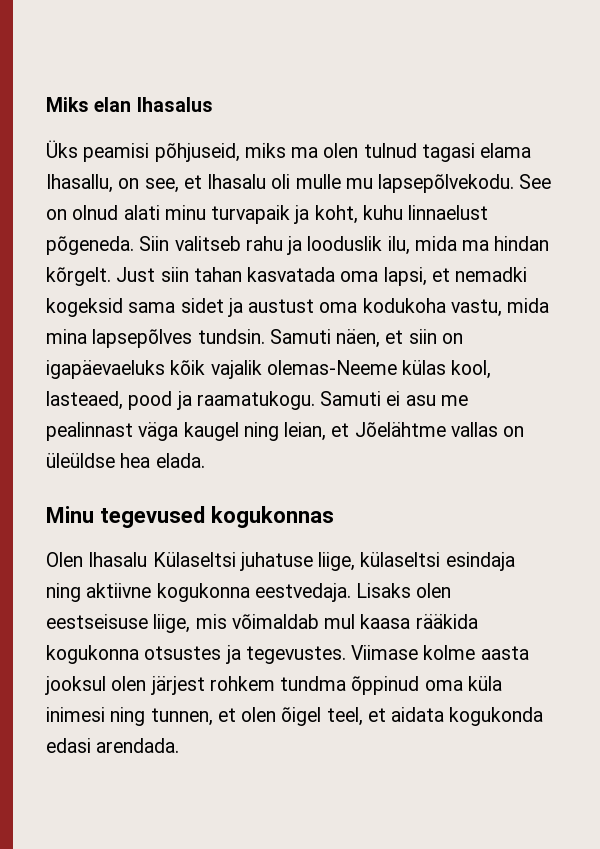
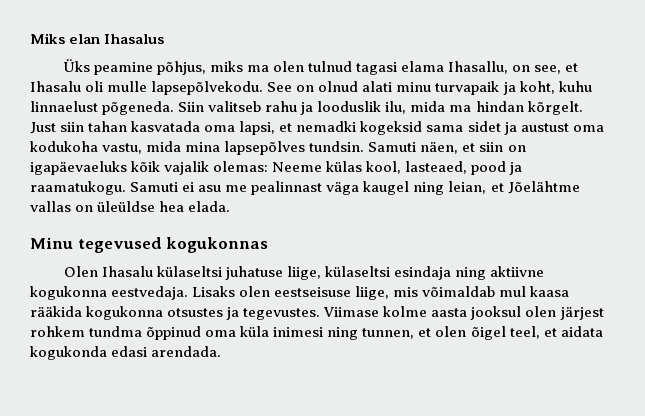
- Üks peamisi põhjuseid, miks ma olen tulnud tagasi elama Ihasallu, on see, et Ihasalu oli mulle mu lapsepõlvekodu.
+ Üks peamine põhjus, miks ma olen tulnud tagasi elama Ihasallu, on see, et Ihasalu oli mulle lapsepõlvekodu.
- Samuti näen, et siin on igapäevaeluks kõik vajalik olemas-Neeme külas kool, lasteaed, pood ja raamatukogu.
+ Samuti näen, et siin on igapäevaeluks kõik vajalik olemas: Neeme külas kool, lasteaed, pood ja raamatukogu.
- Olen Ihasalu Külaseltsi juhatuse liige, külaseltsi esindaja ning aktiivne kogukonna eestvedaja.
+ Olen Ihasalu külaseltsi juhatuse liige, külaseltsi esindaja ning aktiivne kogukonna eestvedaja.

